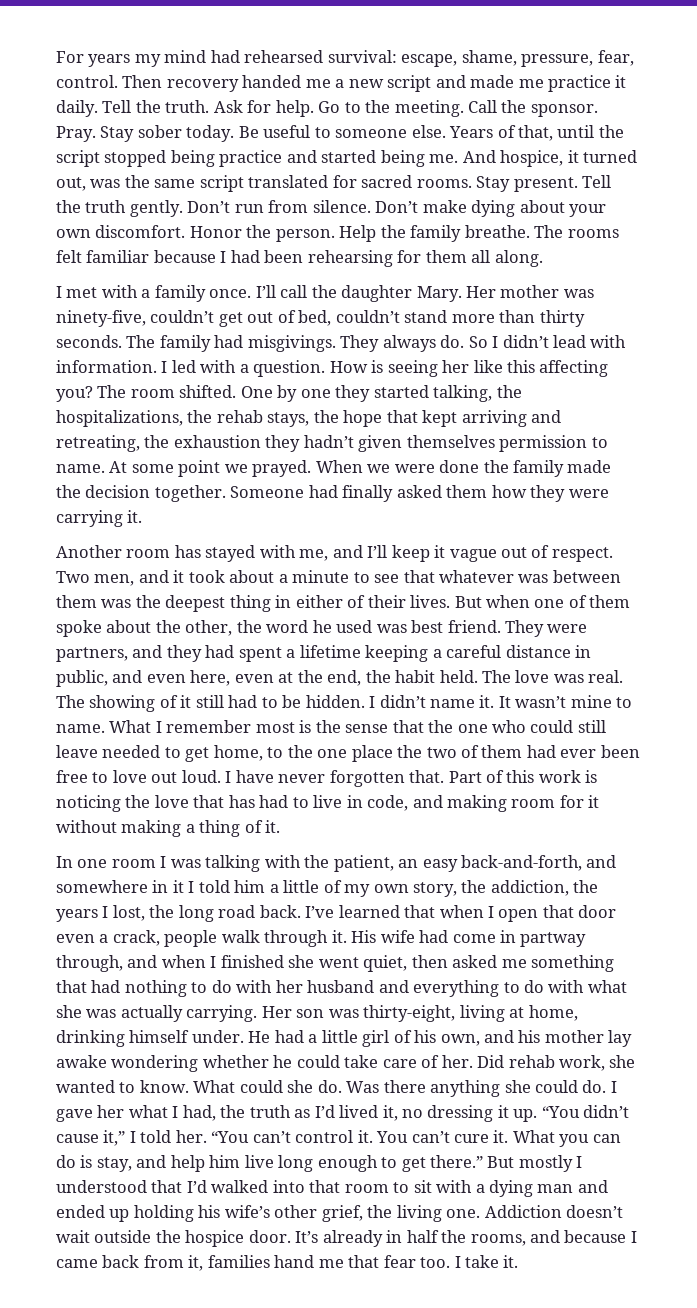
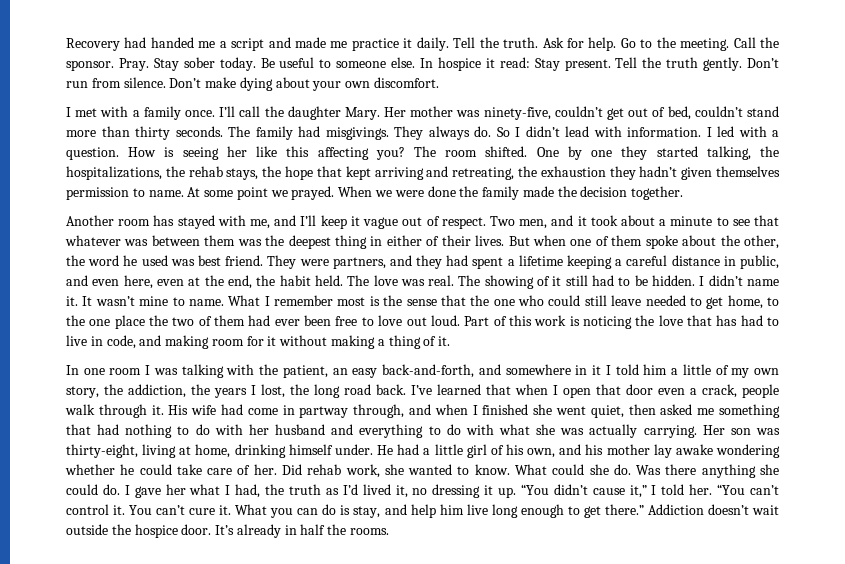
- For years my mind had rehearsed survival: escape, shame, pressure, fear, control. Then recovery handed me a new script and made me practice it daily.
+ Recovery had handed me a script and made me practice it daily.
- Years of that, until the script stopped being practice and started being me. And hospice, it turned out, was the same script translated for sacred rooms. Stay present.
+ In hospice it read: Stay present.
- Honor the person. Help the family breathe. The rooms felt familiar because I had been rehearsing for them all along.
- Someone had finally asked them how they were carrying it.
- I have never forgotten that.
- But mostly I understood that I’d walked into that room to sit with a dying man and ended up holding his wife’s other grief, the living one.
- It’s already in half the rooms, and because I came back from it, families hand me that fear too. I take it.
+ It’s already in half the rooms.

